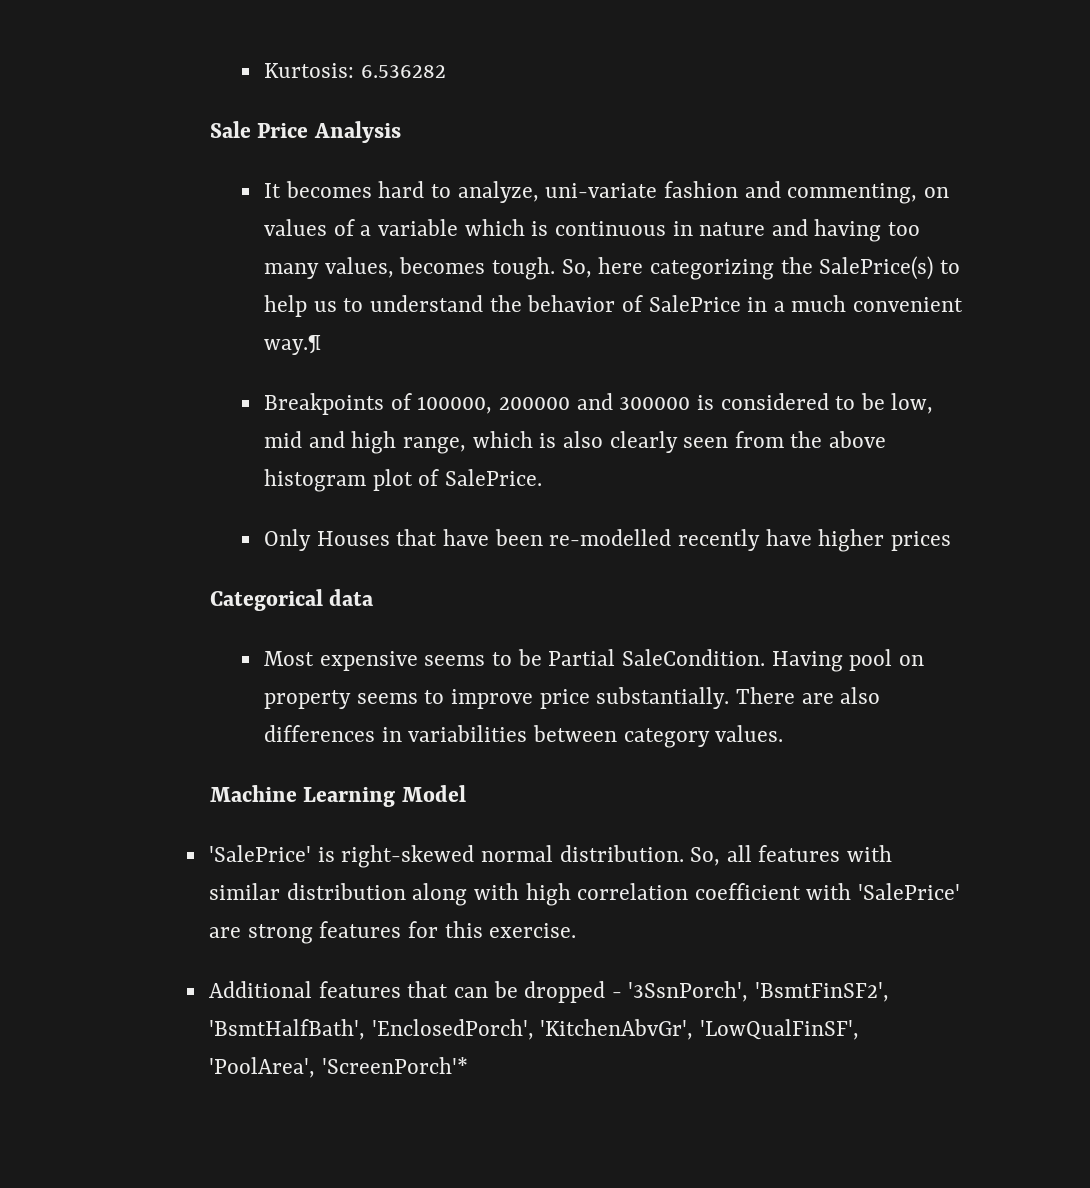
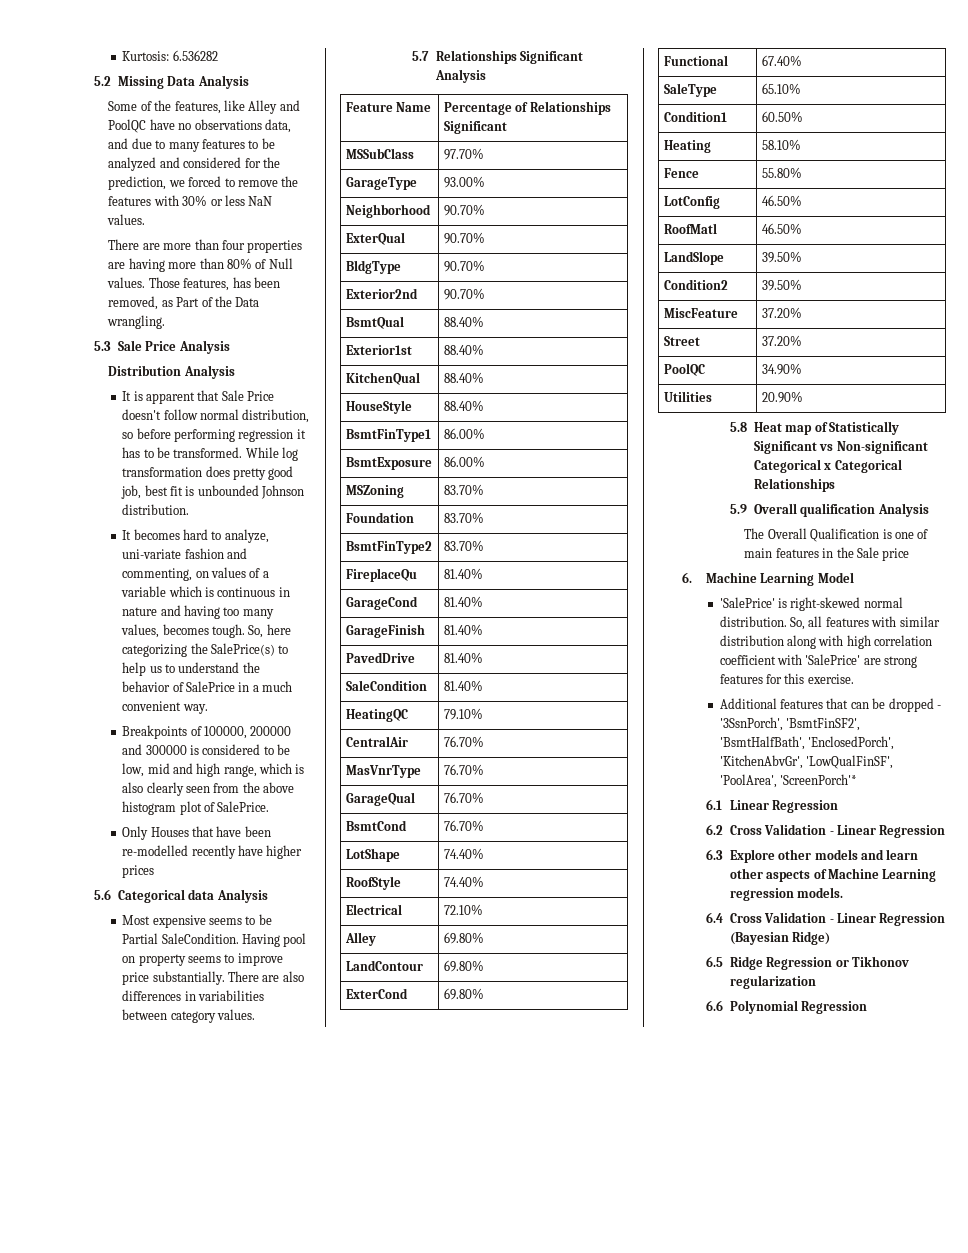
- Sale Price Analysis
+ 5.2 Missing Data Analysis
+ Some of the features, like Alley and PoolQC have no observations data, and due to many features to be analyzed and considered for the prediction, we forced to remove the features with 30% or less NaN values.
+ There are more than four properties are having more than 80% of Null values. Those features, has been removed, as Part of the Data wrangling.
+ 5.3 Sale Price Analysis
+ Distribution Analysis
+ It is apparent that Sale Price doesn't follow normal distribution, so before performing regression it has to be transformed. While log transformation does pretty good job, best fit is unbounded Johnson distribution.
- So, here categorizing the SalePrice(s) to help us to understand the behavior of SalePrice in a much convenient way.¶
+ So, here categorizing the SalePrice(s) to help us to understand the behavior of SalePrice in a much convenient way.
- Categorical data
+ 5.6 Categorical data Analysis
- Machine Learning Model
+ 5.7 Relationships Significant Analysis
+ Feature Name | Percentage of Relationships Significant
+ MSSubClass | 97.70%
+ GarageType | 93.00%
+ Neighborhood | 90.70%
+ ExterQual | 90.70%
+ BldgType | 90.70%
+ Exterior2nd | 90.70%
+ BsmtQual | 88.40%
+ Exterior1st | 88.40%
+ KitchenQual | 88.40%
+ HouseStyle | 88.40%
+ BsmtFinType1 | 86.00%
+ BsmtExposure | 86.00%
+ MSZoning | 83.70%
+ Foundation | 83.70%
+ BsmtFinType2 | 83.70%
+ FireplaceQu | 81.40%
+ GarageCond | 81.40%
+ GarageFinish | 81.40%
+ PavedDrive | 81.40%
+ SaleCondition | 81.40%
+ HeatingQC | 79.10%
+ CentralAir | 76.70%
+ MasVnrType | 76.70%
+ GarageQual | 76.70%
+ BsmtCond | 76.70%
+ LotShape | 74.40%
+ RoofStyle | 74.40%
+ Electrical | 72.10%
+ Alley | 69.80%
+ LandContour | 69.80%
+ ExterCond | 69.80%
+ Functional | 67.40%
+ SaleType | 65.10%
+ Condition1 | 60.50%
+ Heating | 58.10%
+ Fence | 55.80%
+ LotConfig | 46.50%
+ RoofMatl | 46.50%
+ LandSlope | 39.50%
+ Condition2 | 39.50%
+ MiscFeature | 37.20%
+ Street | 37.20%
+ PoolQC | 34.90%
+ Utilities | 20.90%
+ 5.8 Heat map of Statistically Significant vs Non-significant Categorical x Categorical Relationships
+ 5.9 Overall qualification Analysis
+ The Overall Qualification is one of main features in the Sale price
+ 6. Machine Learning Model
+ 6.1 Linear Regression
+ 6.2 Cross Validation - Linear Regression
+ 6.3 Explore other models and learn other aspects of Machine Learning regression models.
+ 6.4 Cross Validation - Linear Regression (Bayesian Ridge)
+ 6.5 Ridge Regression or Tikhonov regularization
+ 6.6 Polynomial Regression

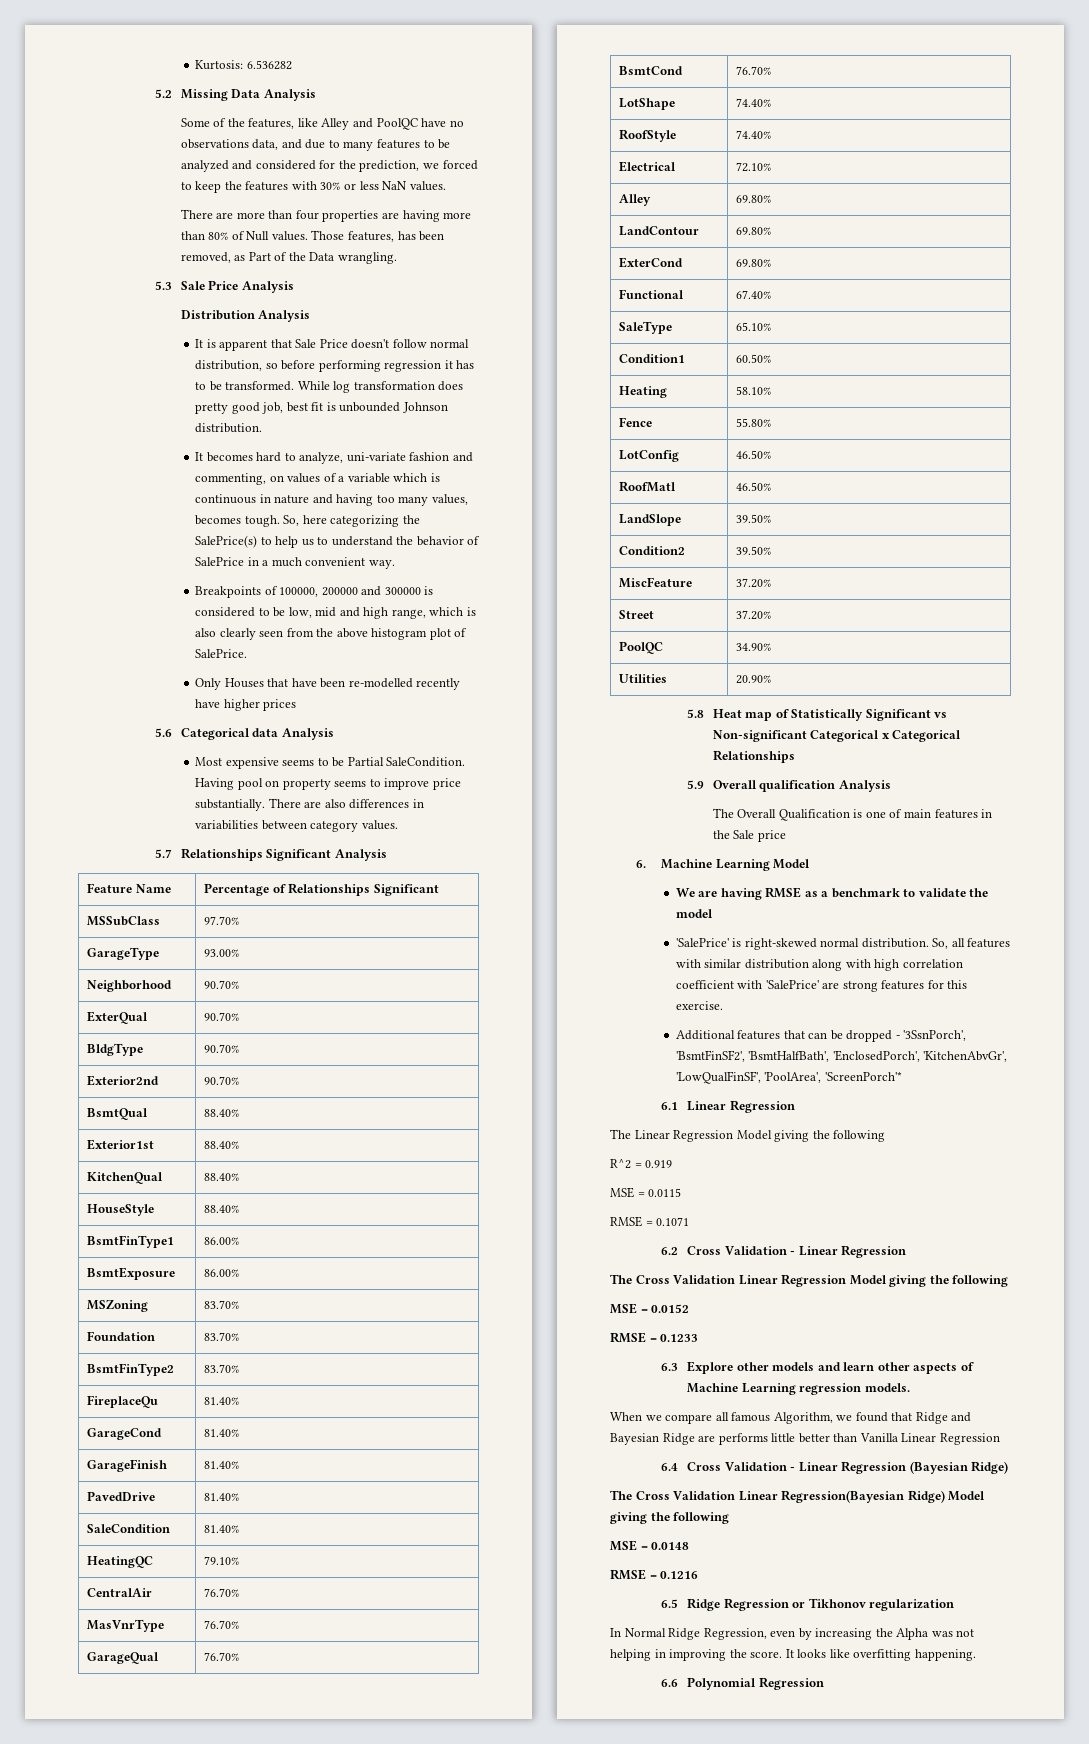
- Some of the features, like Alley and PoolQC have no observations data, and due to many features to be analyzed and considered for the prediction, we forced to remove the features with 30% or less NaN values.
+ Some of the features, like Alley and PoolQC have no observations data, and due to many features to be analyzed and considered for the prediction, we forced to keep the features with 30% or less NaN values.
+ We are having RMSE as a benchmark to validate the model
+ The Linear Regression Model giving the following
+ R^2 = 0.919
+ MSE = 0.0115
+ RMSE = 0.1071
+ The Cross Validation Linear Regression Model giving the following
+ MSE = 0.0152
+ RMSE = 0.1233
+ When we compare all famous Algorithm, we found that Ridge and Bayesian Ridge are performs little better than Vanilla Linear Regression
+ The Cross Validation Linear Regression(Bayesian Ridge) Model giving the following
+ MSE = 0.0148
+ RMSE = 0.1216
+ In Normal Ridge Regression, even by increasing the Alpha was not helping in improving the score. It looks like overfitting happening.

